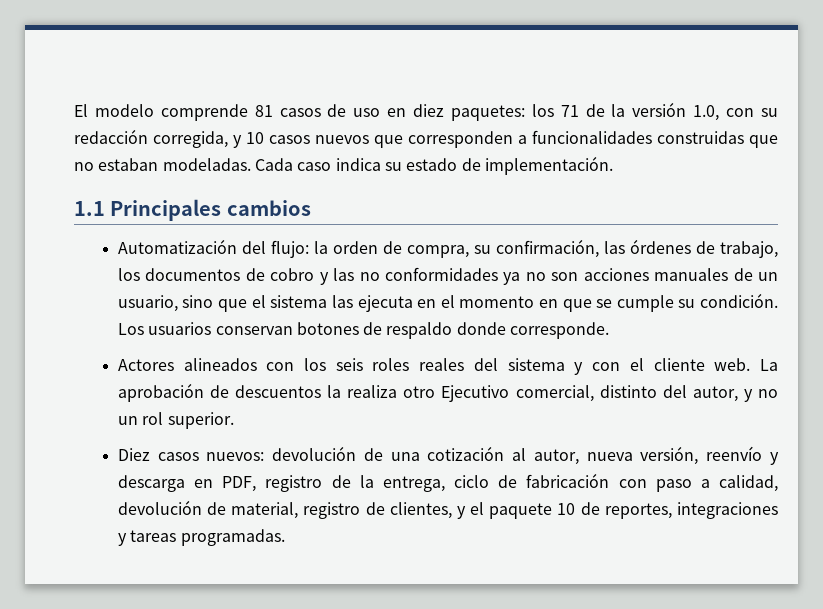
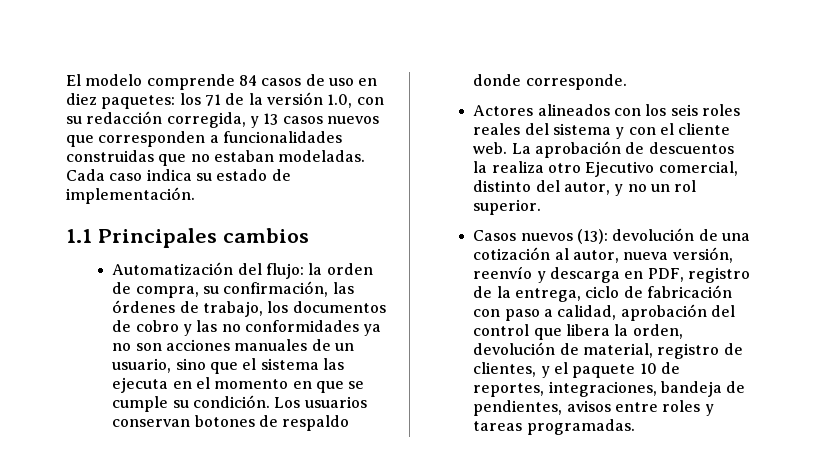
- El modelo comprende 81 casos de uso en diez paquetes: los 71 de la versión 1.0, con su redacción corregida, y 10 casos nuevos que corresponden a funcionalidades construidas que no estaban modeladas.
+ El modelo comprende 84 casos de uso en diez paquetes: los 71 de la versión 1.0, con su redacción corregida, y 13 casos nuevos que corresponden a funcionalidades construidas que no estaban modeladas.
- Diez casos nuevos: devolución de una cotización al autor, nueva versión, reenvío y descarga en PDF, registro de la entrega, ciclo de fabricación con paso a calidad, devolución de material, registro de clientes, y el paquete 10 de reportes, integraciones y tareas programadas.
+ Casos nuevos (13): devolución de una cotización al autor, nueva versión, reenvío y descarga en PDF, registro de la entrega, ciclo de fabricación con paso a calidad, aprobación del control que libera la orden, devolución de material, registro de clientes, y el paquete 10 de reportes, integraciones, bandeja de pendientes, avisos entre roles y tareas programadas.

